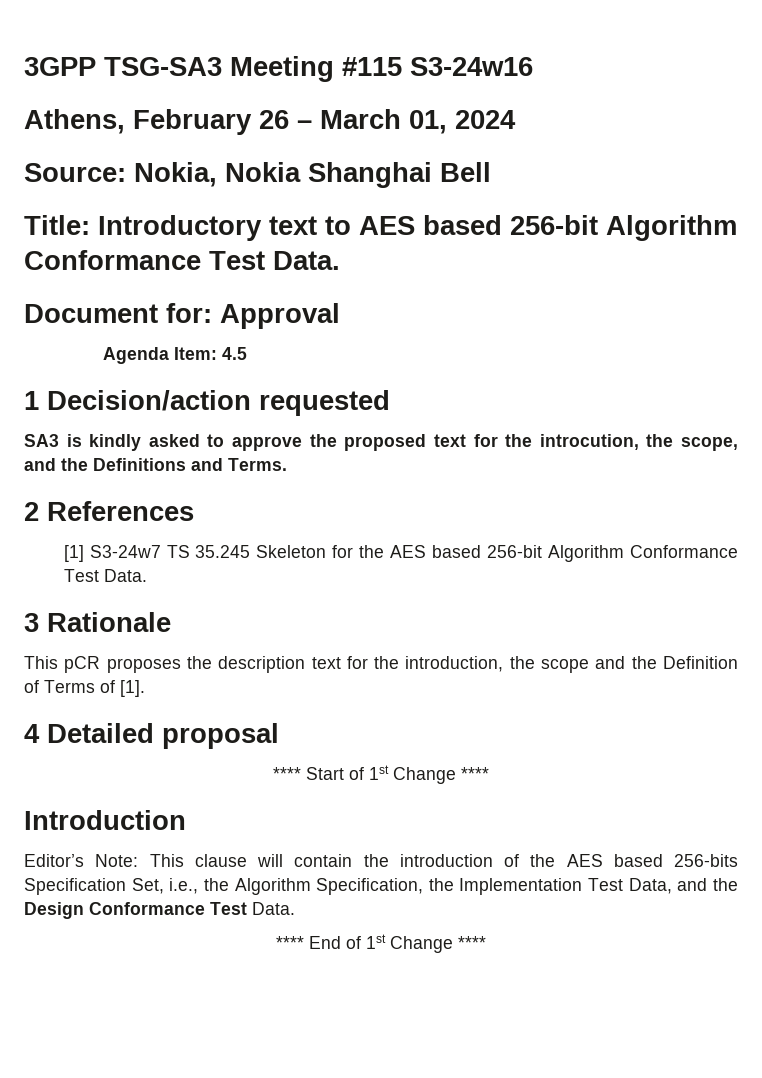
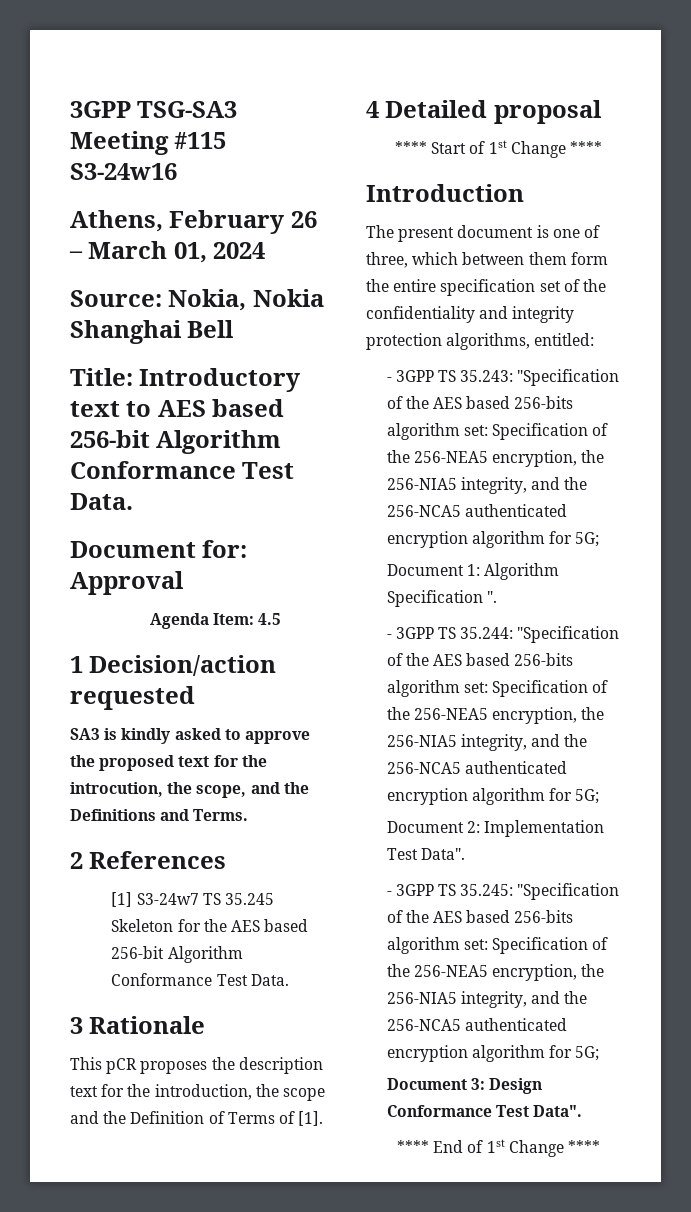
- Editor’s Note: This clause will contain the introduction of the AES based 256-bits Specification Set, i.e., the Algorithm Specification, the Implementation Test Data, and the Design Conformance Test Data.
+ The present document is one of three, which between them form the entire specification set of the confidentiality and integrity protection algorithms, entitled:
+ - 3GPP TS 35.243: "Specification of the AES based 256-bits algorithm set: Specification of the 256-NEA5 encryption, the 256-NIA5 integrity, and the 256-NCA5 authenticated encryption algorithm for 5G;
+ Document 1: Algorithm Specification ".
+ - 3GPP TS 35.244: "Specification of the AES based 256-bits algorithm set: Specification of the 256-NEA5 encryption, the 256-NIA5 integrity, and the 256-NCA5 authenticated encryption algorithm for 5G;
+ Document 2: Implementation Test Data".
+ - 3GPP TS 35.245: "Specification of the AES based 256-bits algorithm set: Specification of the 256-NEA5 encryption, the 256-NIA5 integrity, and the 256-NCA5 authenticated encryption algorithm for 5G;
+ Document 3: Design Conformance Test Data".

